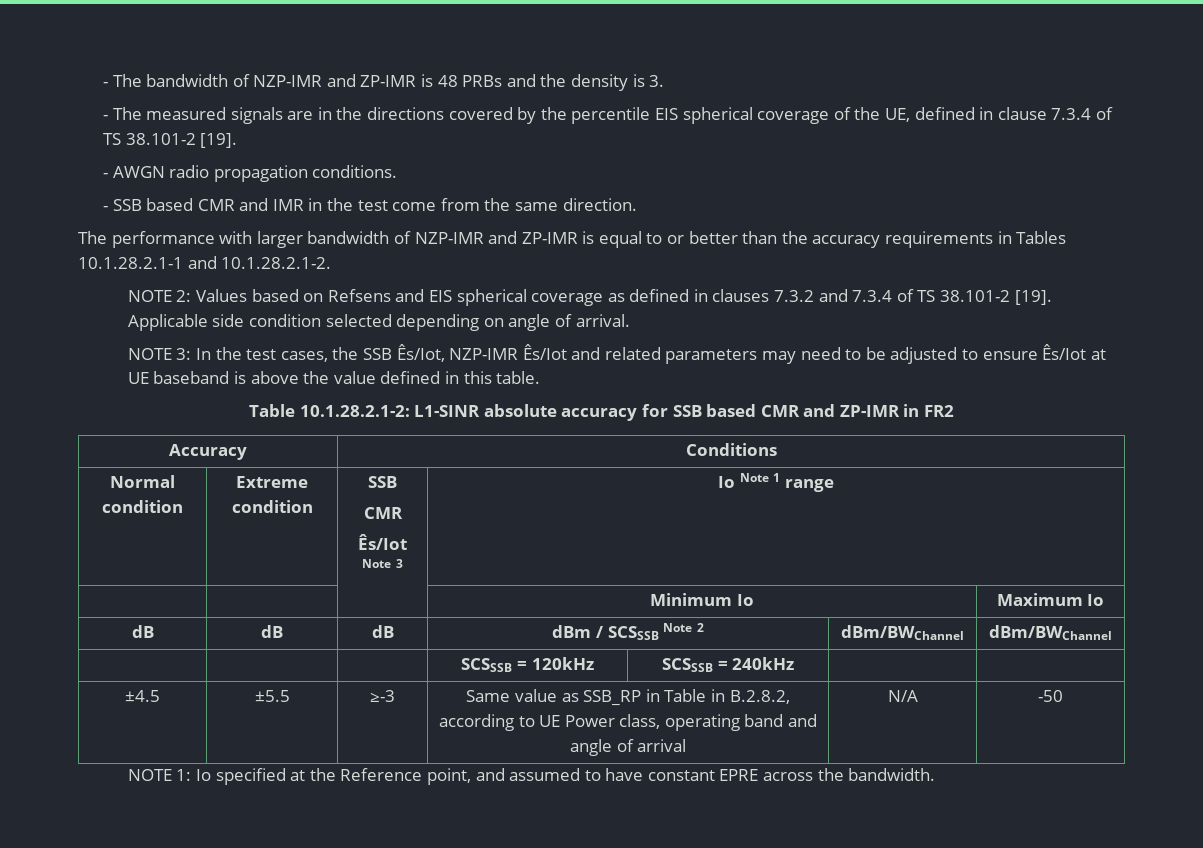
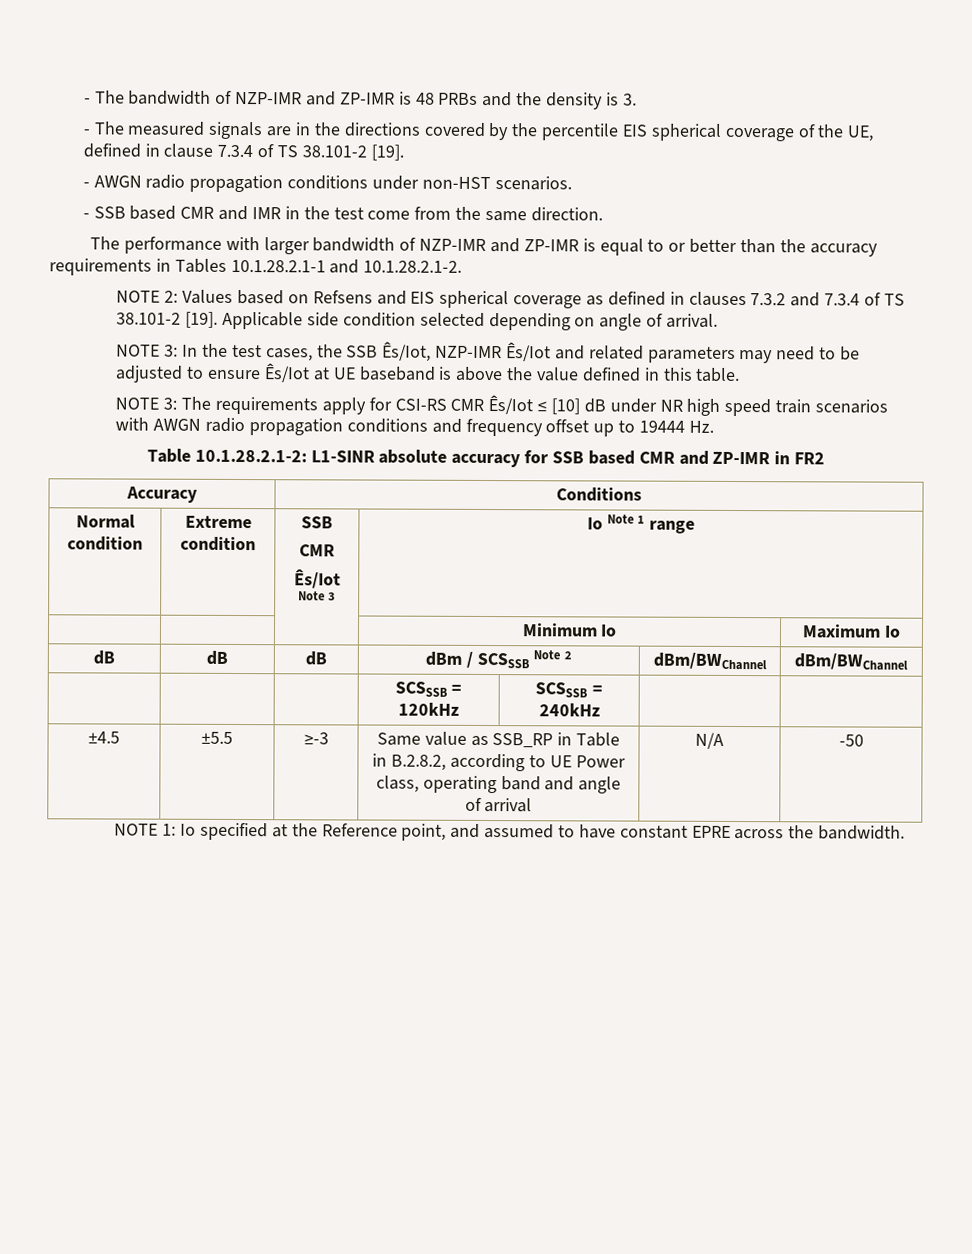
- - AWGN radio propagation conditions.
+ - AWGN radio propagation conditions under non-HST scenarios.
+ NOTE 3: The requirements apply for CSI-RS CMR Ês/Iot ≤ [10] dB under NR high speed train scenarios with AWGN radio propagation conditions and frequency offset up to 19444 Hz.

